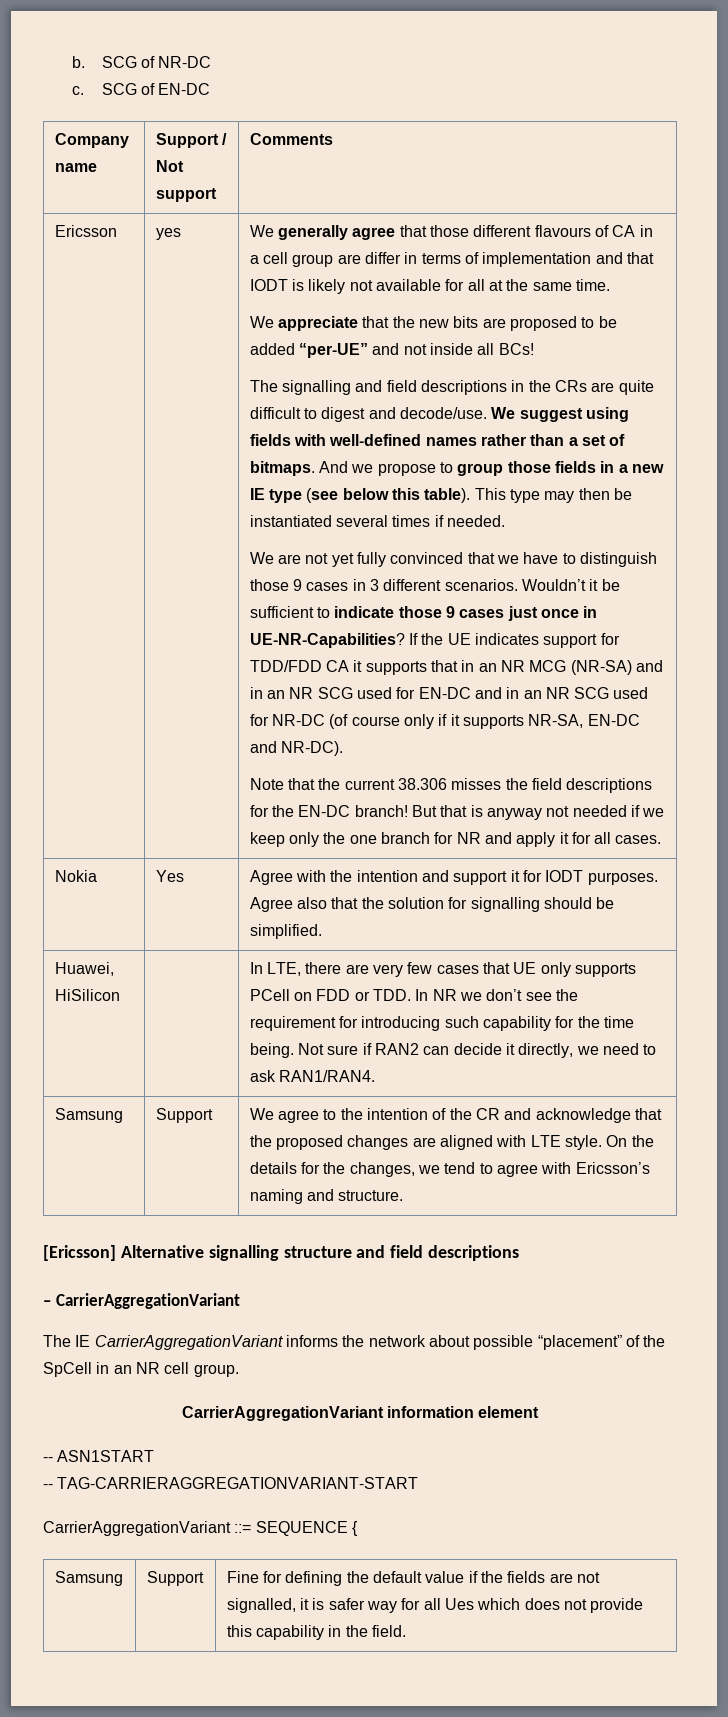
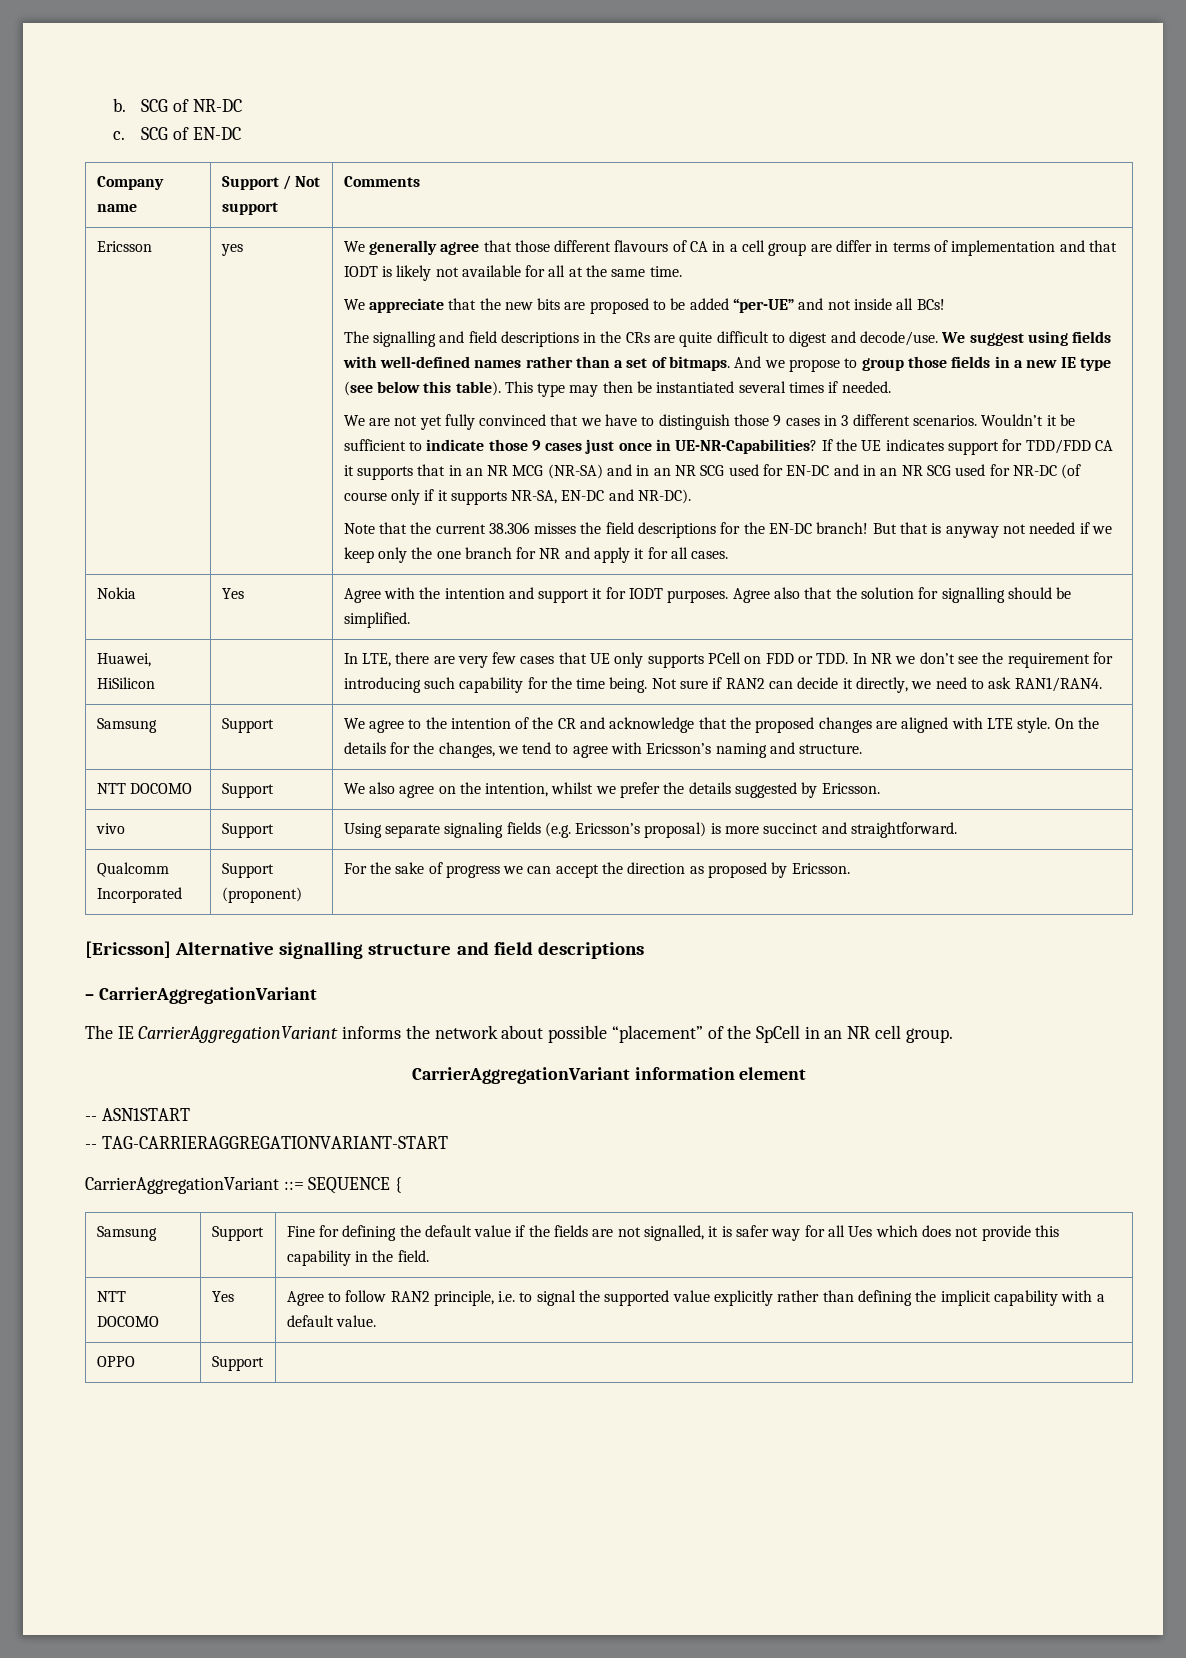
+ NTT DOCOMO | Support | We also agree on the intention, whilst we prefer the details suggested by Ericsson.
+ vivo | Support | Using separate signaling fields (e.g. Ericsson’s proposal) is more succinct and straightforward.
+ Qualcomm Incorporated | Support (proponent) | For the sake of progress we can accept the direction as proposed by Ericsson.
+ NTT DOCOMO | Yes | Agree to follow RAN2 principle, i.e. to signal the supported value explicitly rather than defining the implicit capability with a default value.
+ OPPO | Support |

